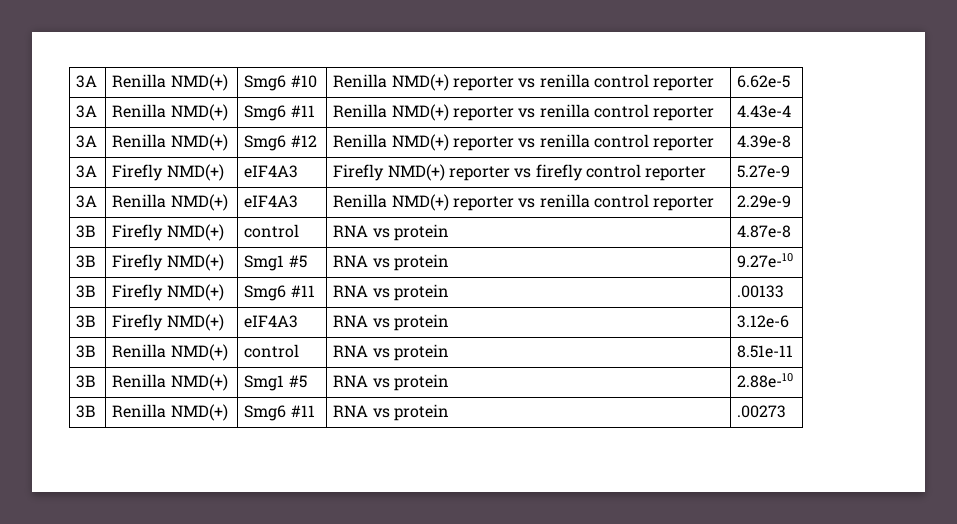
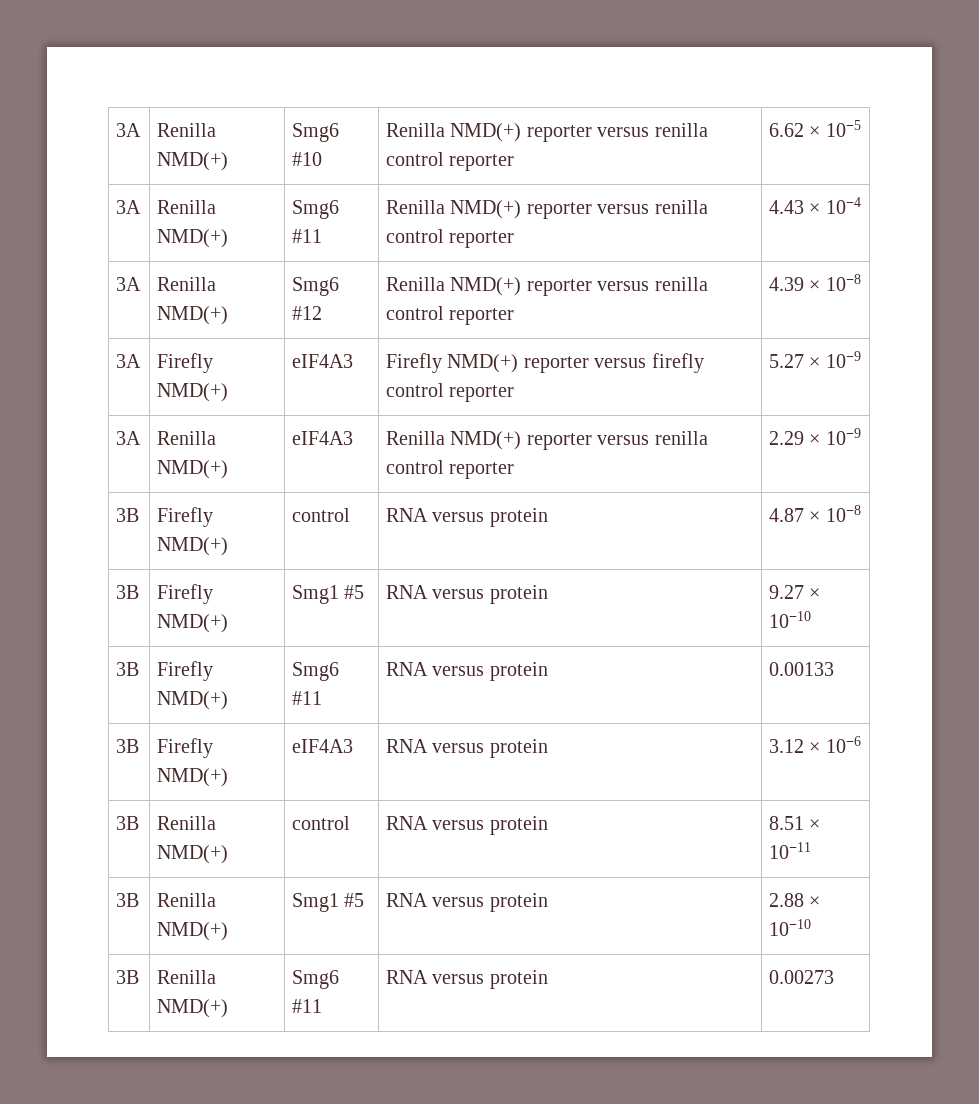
- 3A | Renilla NMD(+) | Smg6 #10 | Renilla NMD(+) reporter vs renilla control reporter | 6.62e-5
+ 3A | Renilla NMD(+) | Smg6 #10 | Renilla NMD(+) reporter versus renilla control reporter | 6.62 × 10−5
- 3A | Renilla NMD(+) | Smg6 #11 | Renilla NMD(+) reporter vs renilla control reporter | 4.43e-4
+ 3A | Renilla NMD(+) | Smg6 #11 | Renilla NMD(+) reporter versus renilla control reporter | 4.43 × 10−4
- 3A | Renilla NMD(+) | Smg6 #12 | Renilla NMD(+) reporter vs renilla control reporter | 4.39e-8
+ 3A | Renilla NMD(+) | Smg6 #12 | Renilla NMD(+) reporter versus renilla control reporter | 4.39 × 10−8
- 3A | Firefly NMD(+) | eIF4A3 | Firefly NMD(+) reporter vs firefly control reporter | 5.27e-9
+ 3A | Firefly NMD(+) | eIF4A3 | Firefly NMD(+) reporter versus firefly control reporter | 5.27 × 10−9
- 3A | Renilla NMD(+) | eIF4A3 | Renilla NMD(+) reporter vs renilla control reporter | 2.29e-9
+ 3A | Renilla NMD(+) | eIF4A3 | Renilla NMD(+) reporter versus renilla control reporter | 2.29 × 10−9
- 3B | Firefly NMD(+) | control | RNA vs protein | 4.87e-8
+ 3B | Firefly NMD(+) | control | RNA versus protein | 4.87 × 10−8
- 3B | Firefly NMD(+) | Smg1 #5 | RNA vs protein | 9.27e-10
+ 3B | Firefly NMD(+) | Smg1 #5 | RNA versus protein | 9.27 × 10−10
- 3B | Firefly NMD(+) | Smg6 #11 | RNA vs protein | .00133
+ 3B | Firefly NMD(+) | Smg6 #11 | RNA versus protein | 0.00133
- 3B | Firefly NMD(+) | eIF4A3 | RNA vs protein | 3.12e-6
+ 3B | Firefly NMD(+) | eIF4A3 | RNA versus protein | 3.12 × 10−6
- 3B | Renilla NMD(+) | control | RNA vs protein | 8.51e-11
+ 3B | Renilla NMD(+) | control | RNA versus protein | 8.51 × 10−11
- 3B | Renilla NMD(+) | Smg1 #5 | RNA vs protein | 2.88e-10
+ 3B | Renilla NMD(+) | Smg1 #5 | RNA versus protein | 2.88 × 10−10
- 3B | Renilla NMD(+) | Smg6 #11 | RNA vs protein | .00273
+ 3B | Renilla NMD(+) | Smg6 #11 | RNA versus protein | 0.00273

